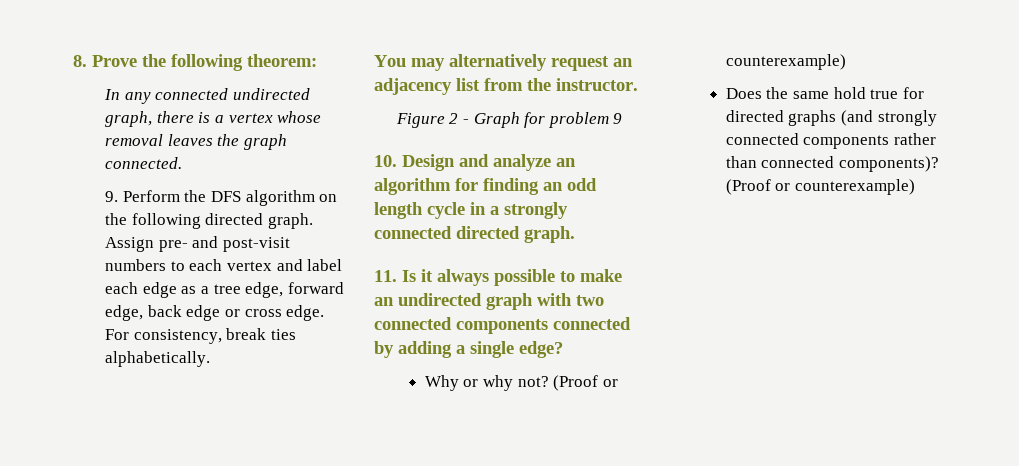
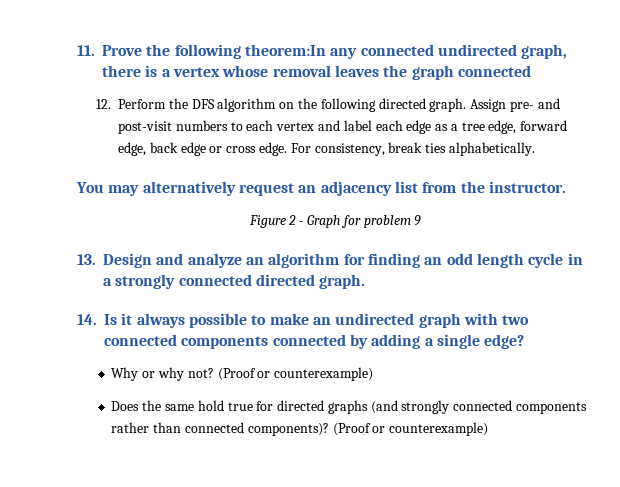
- 8. Prove the following theorem:
- In any connected undirected graph, there is a vertex whose removal leaves the graph connected.
- 9. Perform the DFS algorithm on the following directed graph.
+ 11. Prove the following theorem:In any connected undirected graph, there is a vertex whose removal leaves the graph connected
+ 12. Perform the DFS algorithm on the following directed graph.
- 10. Design and analyze an algorithm for finding an odd length cycle in a strongly connected directed graph.
+ 13. Design and analyze an algorithm for finding an odd length cycle in a strongly connected directed graph.
- 11. Is it always possible to make an undirected graph with two connected components connected by adding a single edge?
+ 14. Is it always possible to make an undirected graph with two connected components connected by adding a single edge?

